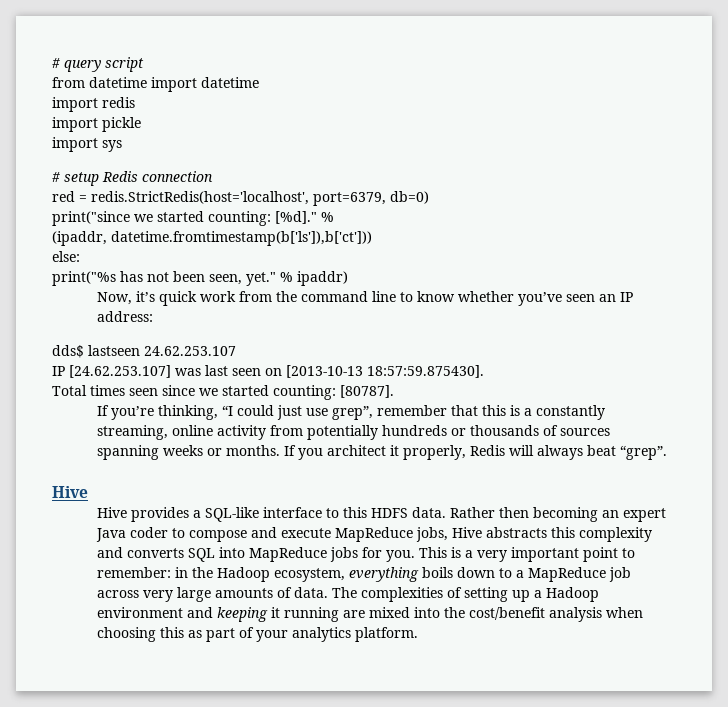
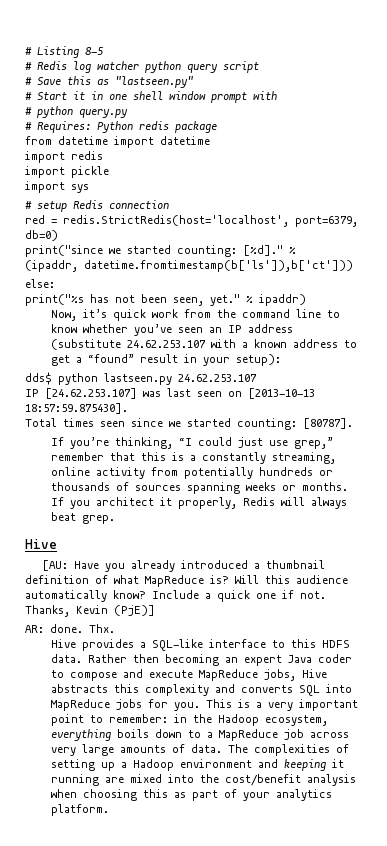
- # query script
+ # Listing 8-5
+ # Redis log watcher python query script
+ # Save this as "lastseen.py"
+ # Start it in one shell window prompt with
+ # python query.py
+ # Requires: Python redis package
- Now, it’s quick work from the command line to know whether you’ve seen an IP address:
+ Now, it’s quick work from the command line to know whether you’ve seen an IP address (substitute 24.62.253.107 with a known address to get a “found” result in your setup):
- dds$ lastseen 24.62.253.107
+ dds$ python lastseen.py 24.62.253.107
- If you’re thinking, “I could just use grep”, remember that this is a constantly streaming, online activity from potentially hundreds or thousands of sources spanning weeks or months.
+ If you’re thinking, “I could just use grep,” remember that this is a constantly streaming, online activity from potentially hundreds or thousands of sources spanning weeks or months.
- If you architect it properly, Redis will always beat “grep”.
+ If you architect it properly, Redis will always beat grep.
  Hive
+ [AU: Have you already introduced a thumbnail definition of what MapReduce is? Will this audience automatically know? Include a quick one if not. Thanks, Kevin (PjE)]
+ AR: done. Thx.

